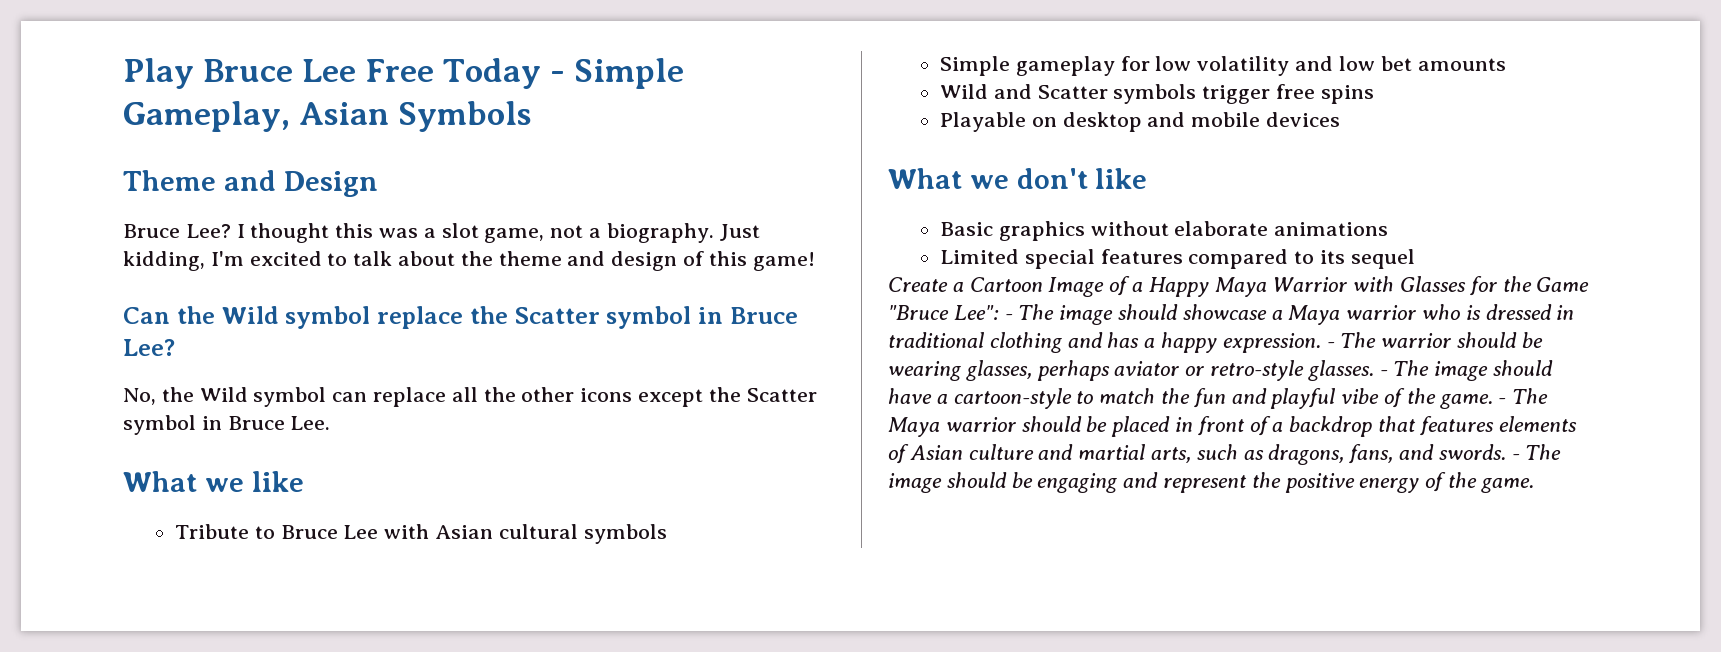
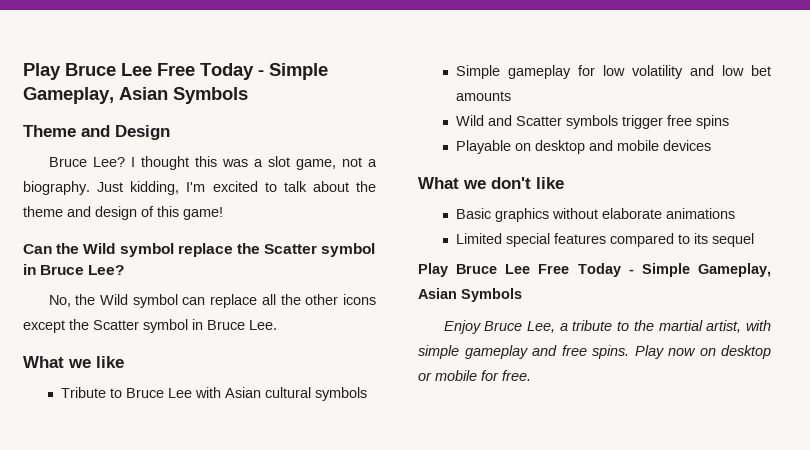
  Limited special features compared to its sequel
- Create a Cartoon Image of a Happy Maya Warrior with Glasses for the Game "Bruce Lee": - The image should showcase a Maya warrior who is dressed in traditional clothing and has a happy expression. - The warrior should be wearing glasses, perhaps aviator or retro-style glasses. - The image should have a cartoon-style to match the fun and playful vibe of the game. - The Maya warrior should be placed in front of a backdrop that features elements of Asian culture and martial arts, such as dragons, fans, and swords. - The image should be engaging and represent the positive energy of the game.
+ Play Bruce Lee Free Today - Simple Gameplay, Asian Symbols
+ Enjoy Bruce Lee, a tribute to the martial artist, with simple gameplay and free spins. Play now on desktop or mobile for free.

